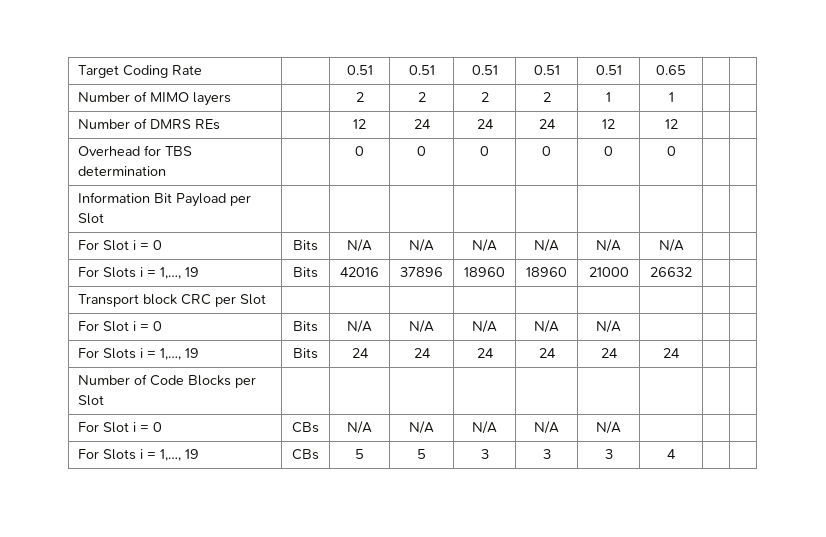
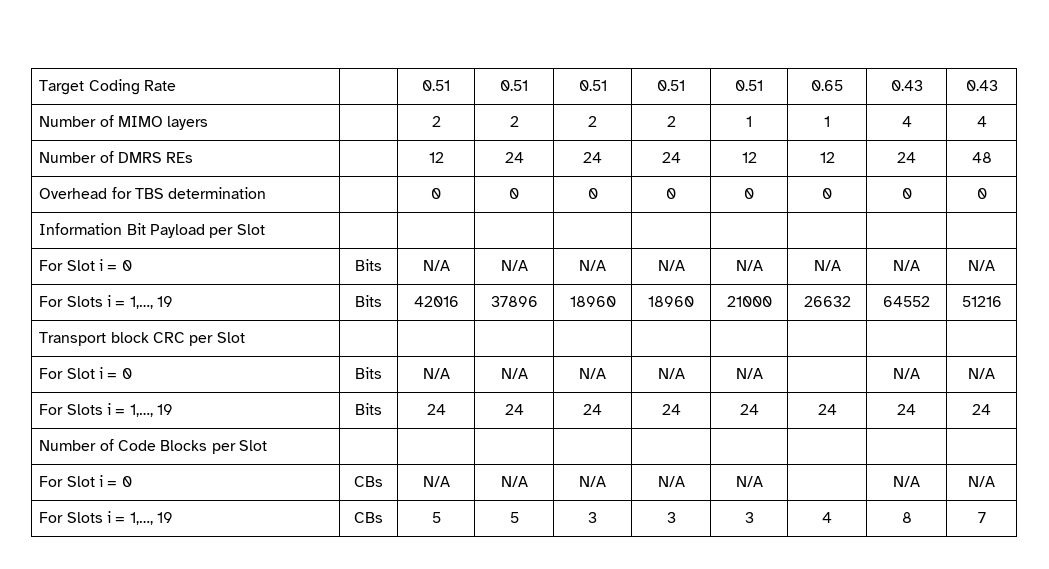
- Target Coding Rate | | 0.51 | 0.51 | 0.51 | 0.51 | 0.51 | 0.65 | |
+ Target Coding Rate | | 0.51 | 0.51 | 0.51 | 0.51 | 0.51 | 0.65 | 0.43 | 0.43
- Number of MIMO layers | | 2 | 2 | 2 | 2 | 1 | 1 | |
+ Number of MIMO layers | | 2 | 2 | 2 | 2 | 1 | 1 | 4 | 4
- Number of DMRS REs | | 12 | 24 | 24 | 24 | 12 | 12 | |
+ Number of DMRS REs | | 12 | 24 | 24 | 24 | 12 | 12 | 24 | 48
- Overhead for TBS determination | | 0 | 0 | 0 | 0 | 0 | 0 | |
+ Overhead for TBS determination | | 0 | 0 | 0 | 0 | 0 | 0 | 0 | 0
- For Slot i = 0 | Bits | N/A | N/A | N/A | N/A | N/A | N/A | |
+ For Slot i = 0 | Bits | N/A | N/A | N/A | N/A | N/A | N/A | N/A | N/A
- For Slots i = 1,…, 19 | Bits | 42016 | 37896 | 18960 | 18960 | 21000 | 26632 | |
+ For Slots i = 1,…, 19 | Bits | 42016 | 37896 | 18960 | 18960 | 21000 | 26632 | 64552 | 51216
- For Slot i = 0 | Bits | N/A | N/A | N/A | N/A | N/A | | |
+ For Slot i = 0 | Bits | N/A | N/A | N/A | N/A | N/A | | N/A | N/A
- For Slots i = 1,…, 19 | Bits | 24 | 24 | 24 | 24 | 24 | 24 | |
+ For Slots i = 1,…, 19 | Bits | 24 | 24 | 24 | 24 | 24 | 24 | 24 | 24
- For Slot i = 0 | CBs | N/A | N/A | N/A | N/A | N/A | | |
+ For Slot i = 0 | CBs | N/A | N/A | N/A | N/A | N/A | | N/A | N/A
- For Slots i = 1,…, 19 | CBs | 5 | 5 | 3 | 3 | 3 | 4 | |
+ For Slots i = 1,…, 19 | CBs | 5 | 5 | 3 | 3 | 3 | 4 | 8 | 7

